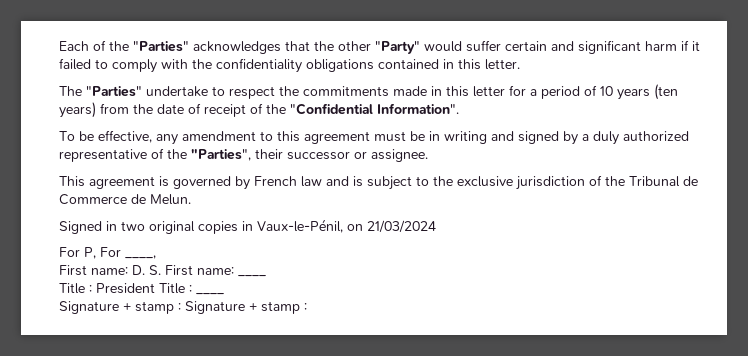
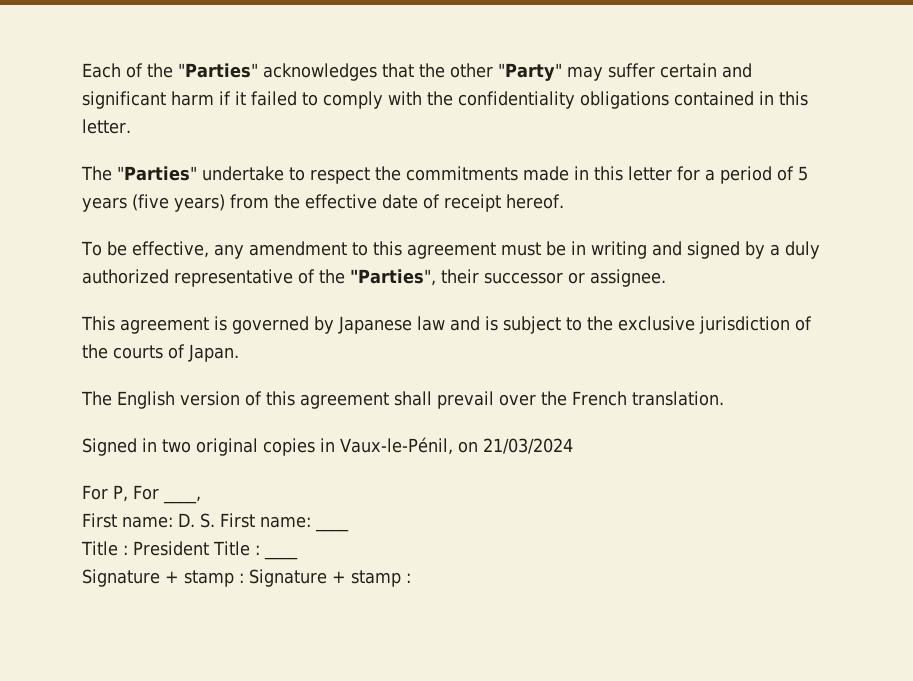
- Each of the "Parties" acknowledges that the other "Party" would suffer certain and significant harm if it failed to comply with the confidentiality obligations contained in this letter.
+ Each of the "Parties" acknowledges that the other "Party" may suffer certain and significant harm if it failed to comply with the confidentiality obligations contained in this letter.
- The "Parties" undertake to respect the commitments made in this letter for a period of 10 years (ten years) from the date of receipt of the "Confidential Information".
+ The "Parties" undertake to respect the commitments made in this letter for a period of 5 years (five years) from the effective date of receipt hereof.
- This agreement is governed by French law and is subject to the exclusive jurisdiction of the Tribunal de Commerce de Melun.
+ This agreement is governed by Japanese law and is subject to the exclusive jurisdiction of the courts of Japan.
+ The English version of this agreement shall prevail over the French translation.

